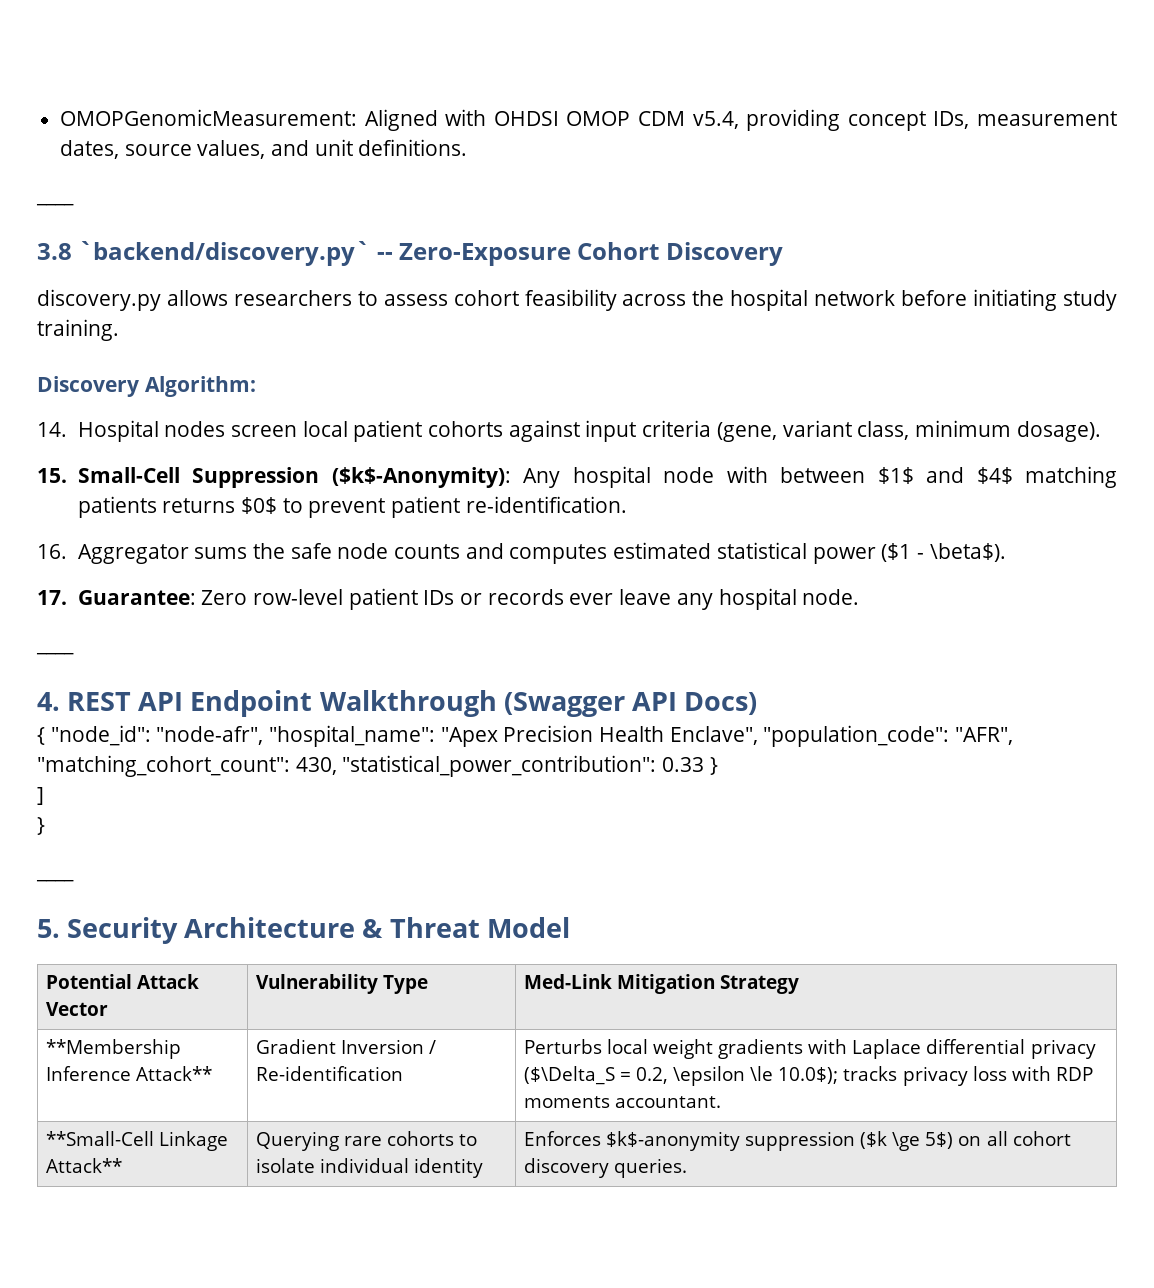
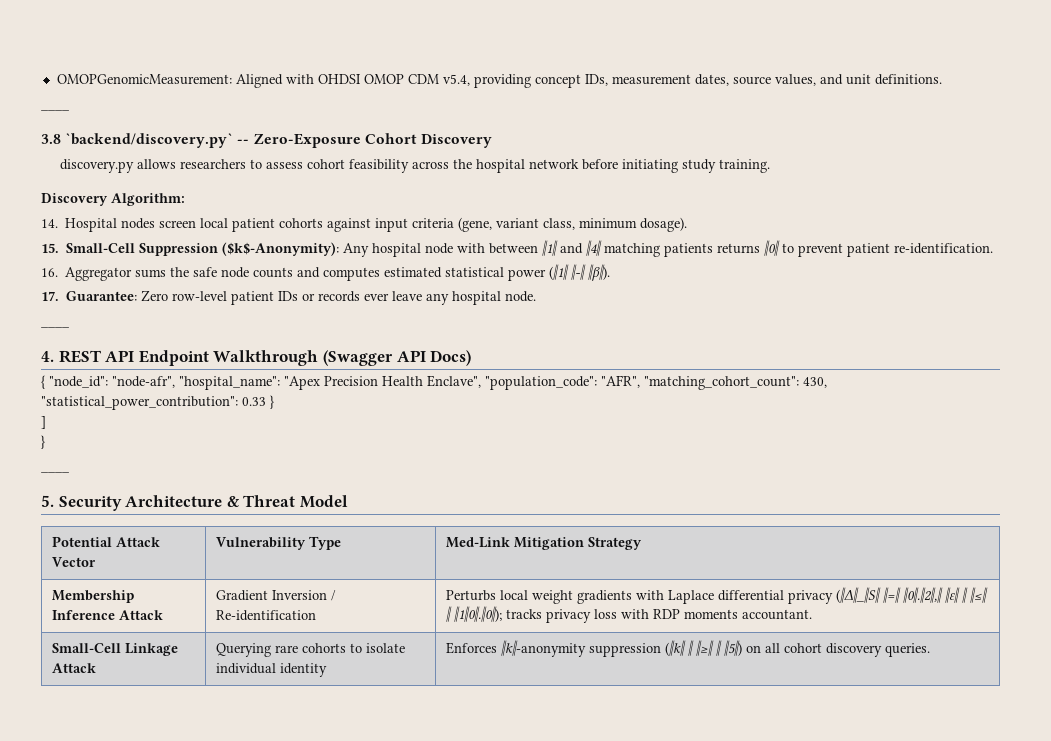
- 15. Small-Cell Suppression ($k$-Anonymity): Any hospital node with between $1$ and $4$ matching patients returns $0$ to prevent patient re-identification.
+ 15. Small-Cell Suppression ($k$-Anonymity): Any hospital node with between ‖1‖ and ‖4‖ matching patients returns ‖0‖ to prevent patient re-identification.
- 16. Aggregator sums the safe node counts and computes estimated statistical power ($1 - \beta$).
+ 16. Aggregator sums the safe node counts and computes estimated statistical power (‖1‖ ‖-‖ ‖β‖).
- **Membership Inference Attack** | Gradient Inversion / Re-identification | Perturbs local weight gradients with Laplace differential privacy ($\Delta_S = 0.2, \epsilon \le 10.0$); tracks privacy loss with RDP moments accountant.
+ Membership Inference Attack | Gradient Inversion / Re-identification | Perturbs local weight gradients with Laplace differential privacy (‖Δ‖_‖S‖ ‖=‖ ‖0‖.‖2‖,‖ ‖ε‖ ‖ ‖≤‖ ‖ ‖1‖0‖.‖0‖); tracks privacy loss with RDP moments accountant.
- **Small-Cell Linkage Attack** | Querying rare cohorts to isolate individual identity | Enforces $k$-anonymity suppression ($k \ge 5$) on all cohort discovery queries.
+ Small-Cell Linkage Attack | Querying rare cohorts to isolate individual identity | Enforces ‖k‖-anonymity suppression (‖k‖ ‖ ‖≥‖ ‖ ‖5‖) on all cohort discovery queries.

